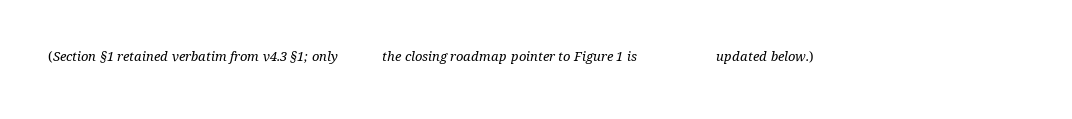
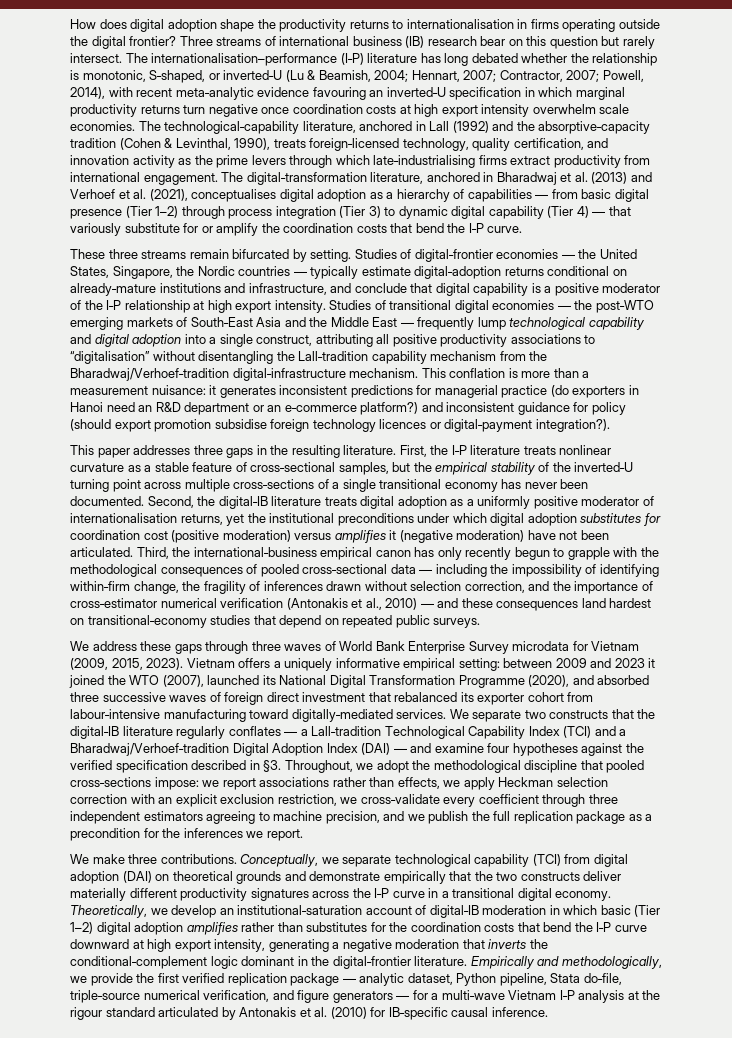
- (Section §1 retained verbatim from v4.3 §1; only the closing roadmap pointer to Figure 1 is updated below.)
+ How does digital adoption shape the productivity returns to internationalisation in firms operating outside the digital frontier? Three streams of international business (IB) research bear on this question but rarely intersect. The internationalisation–performance (I‑P) literature has long debated whether the relationship is monotonic, S‑shaped, or inverted‑U (Lu & Beamish, 2004; Hennart, 2007; Contractor, 2007; Powell, 2014), with recent meta‑analytic evidence favouring an inverted‑U specification in which marginal productivity returns turn negative once coordination costs at high export intensity overwhelm scale economies. The technological‑capability literature, anchored in Lall (1992) and the absorptive‑capacity tradition (Cohen & Levinthal, 1990), treats foreign‑licensed technology, quality certification, and innovation activity as the prime levers through which late‑industrialising firms extract productivity from international engagement. The digital‑transformation literature, anchored in Bharadwaj et al. (2013) and Verhoef et al. (2021), conceptualises digital adoption as a hierarchy of capabilities — from basic digital presence (Tier 1–2) through process integration (Tier 3) to dynamic digital capability (Tier 4) — that variously substitute for or amplify the coordination costs that bend the I‑P curve.
+ These three streams remain bifurcated by setting. Studies of digital‑frontier economies — the United States, Singapore, the Nordic countries — typically estimate digital‑adoption returns conditional on already‑mature institutions and infrastructure, and conclude that digital capability is a positive moderator of the I‑P relationship at high export intensity. Studies of transitional digital economies — the post‑WTO emerging markets of South‑East Asia and the Middle East — frequently lump technological capability and digital adoption into a single construct, attributing all positive productivity associations to “digitalisation” without disentangling the Lall‑tradition capability mechanism from the Bharadwaj/Verhoef‑tradition digital‑infrastructure mechanism. This conflation is more than a measurement nuisance: it generates inconsistent predictions for managerial practice (do exporters in Hanoi need an R&D department or an e‑commerce platform?) and inconsistent guidance for policy (should export promotion subsidise foreign technology licences or digital‑payment integration?).
+ This paper addresses three gaps in the resulting literature. First, the I‑P literature treats nonlinear curvature as a stable feature of cross‑sectional samples, but the empirical stability of the inverted‑U turning point across multiple cross‑sections of a single transitional economy has never been documented. Second, the digital‑IB literature treats digital adoption as a uniformly positive moderator of internationalisation returns, yet the institutional preconditions under which digital adoption substitutes for coordination cost (positive moderation) versus amplifies it (negative moderation) have not been articulated. Third, the international‑business empirical canon has only recently begun to grapple with the methodological consequences of pooled cross‑sectional data — including the impossibility of identifying within‑firm change, the fragility of inferences drawn without selection correction, and the importance of cross‑estimator numerical verification (Antonakis et al., 2010) — and these consequences land hardest on transitional‑economy studies that depend on repeated public surveys.
+ We address these gaps through three waves of World Bank Enterprise Survey microdata for Vietnam (2009, 2015, 2023). Vietnam offers a uniquely informative empirical setting: between 2009 and 2023 it joined the WTO (2007), launched its National Digital Transformation Programme (2020), and absorbed three successive waves of foreign direct investment that rebalanced its exporter cohort from labour‑intensive manufacturing toward digitally‑mediated services. We separate two constructs that the digital‑IB literature regularly conflates — a Lall‑tradition Technological Capability Index (TCI) and a Bharadwaj/Verhoef‑tradition Digital Adoption Index (DAI) — and examine four hypotheses against the verified specification described in §3. Throughout, we adopt the methodological discipline that pooled cross‑sections impose: we report associations rather than effects, we apply Heckman selection correction with an explicit exclusion restriction, we cross‑validate every coefficient through three independent estimators agreeing to machine precision, and we publish the full replication package as a precondition for the inferences we report.
+ We make three contributions. Conceptually, we separate technological capability (TCI) from digital adoption (DAI) on theoretical grounds and demonstrate empirically that the two constructs deliver materially different productivity signatures across the I‑P curve in a transitional digital economy. Theoretically, we develop an institutional‑saturation account of digital‑IB moderation in which basic (Tier 1–2) digital adoption amplifies rather than substitutes for the coordination costs that bend the I‑P curve downward at high export intensity, generating a negative moderation that inverts the conditional‑complement logic dominant in the digital‑frontier literature. Empirically and methodologically, we provide the first verified replication package — analytic dataset, Python pipeline, Stata do‑file, triple‑source numerical verification, and figure generators — for a multi‑wave Vietnam I‑P analysis at the rigour standard articulated by Antonakis et al. (2010) for IB‑specific causal inference.

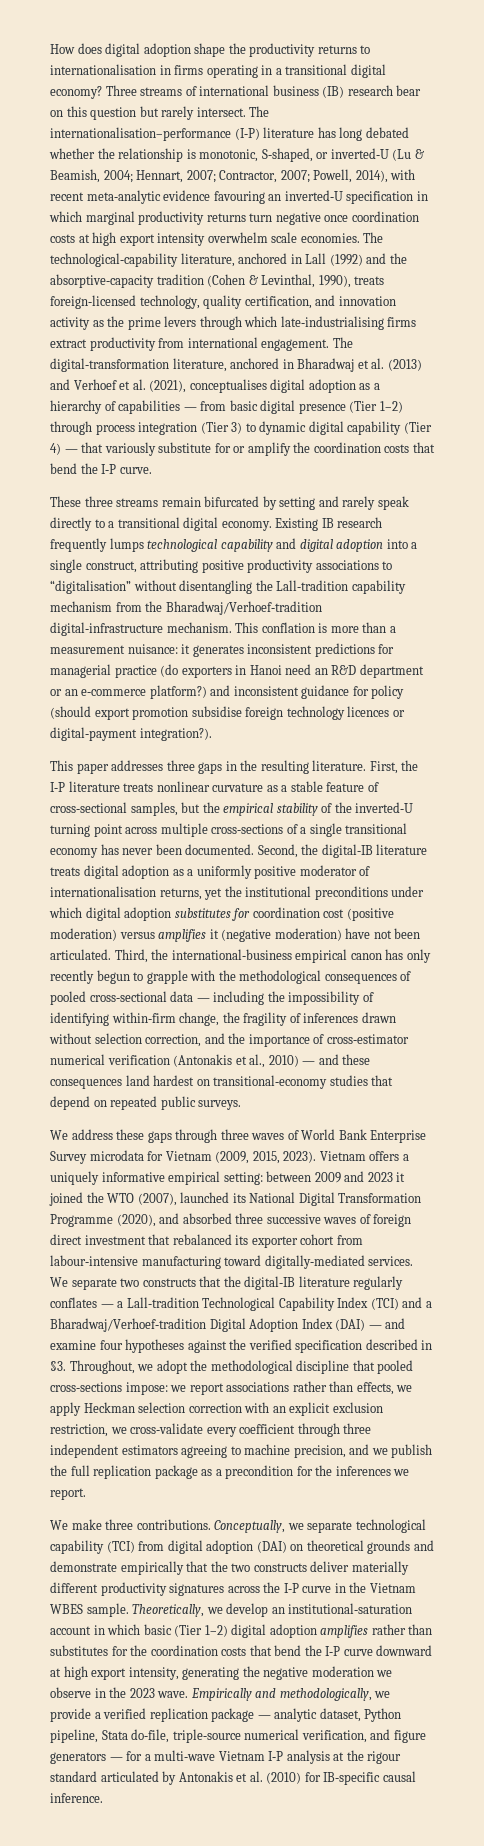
- How does digital adoption shape the productivity returns to internationalisation in firms operating outside the digital frontier?
+ How does digital adoption shape the productivity returns to internationalisation in firms operating in a transitional digital economy?
- These three streams remain bifurcated by setting. Studies of digital‑frontier economies — the United States, Singapore, the Nordic countries — typically estimate digital‑adoption returns conditional on already‑mature institutions and infrastructure, and conclude that digital capability is a positive moderator of the I‑P relationship at high export intensity. Studies of transitional digital economies — the post‑WTO emerging markets of South‑East Asia and the Middle East — frequently lump technological capability and digital adoption into a single construct, attributing all positive productivity associations to “digitalisation” without disentangling the Lall‑tradition capability mechanism from the Bharadwaj/Verhoef‑tradition digital‑infrastructure mechanism.
+ These three streams remain bifurcated by setting and rarely speak directly to a transitional digital economy. Existing IB research frequently lumps technological capability and digital adoption into a single construct, attributing positive productivity associations to “digitalisation” without disentangling the Lall‑tradition capability mechanism from the Bharadwaj/Verhoef‑tradition digital‑infrastructure mechanism.
- Conceptually, we separate technological capability (TCI) from digital adoption (DAI) on theoretical grounds and demonstrate empirically that the two constructs deliver materially different productivity signatures across the I‑P curve in a transitional digital economy.
+ Conceptually, we separate technological capability (TCI) from digital adoption (DAI) on theoretical grounds and demonstrate empirically that the two constructs deliver materially different productivity signatures across the I‑P curve in the Vietnam WBES sample.
- Theoretically, we develop an institutional‑saturation account of digital‑IB moderation in which basic (Tier 1–2) digital adoption amplifies rather than substitutes for the coordination costs that bend the I‑P curve downward at high export intensity, generating a negative moderation that inverts the conditional‑complement logic dominant in the digital‑frontier literature.
+ Theoretically, we develop an institutional‑saturation account in which basic (Tier 1–2) digital adoption amplifies rather than substitutes for the coordination costs that bend the I‑P curve downward at high export intensity, generating the negative moderation we observe in the 2023 wave.
- Empirically and methodologically, we provide the first verified replication package — analytic dataset, Python pipeline, Stata do‑file, triple‑source numerical verification, and figure generators — for a multi‑wave Vietnam I‑P analysis at the rigour standard articulated by Antonakis et al. (2010) for IB‑specific causal inference.
+ Empirically and methodologically, we provide a verified replication package — analytic dataset, Python pipeline, Stata do‑file, triple‑source numerical verification, and figure generators — for a multi‑wave Vietnam I‑P analysis at the rigour standard articulated by Antonakis et al. (2010) for IB‑specific causal inference.

